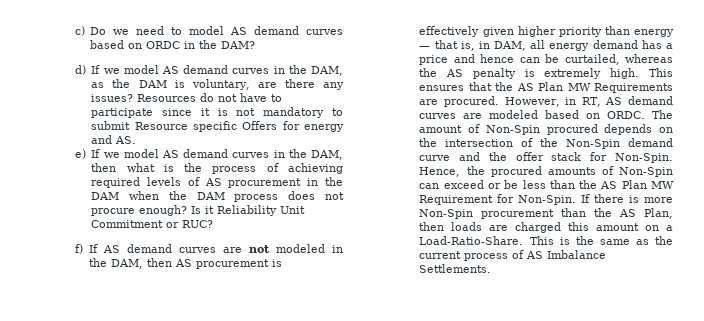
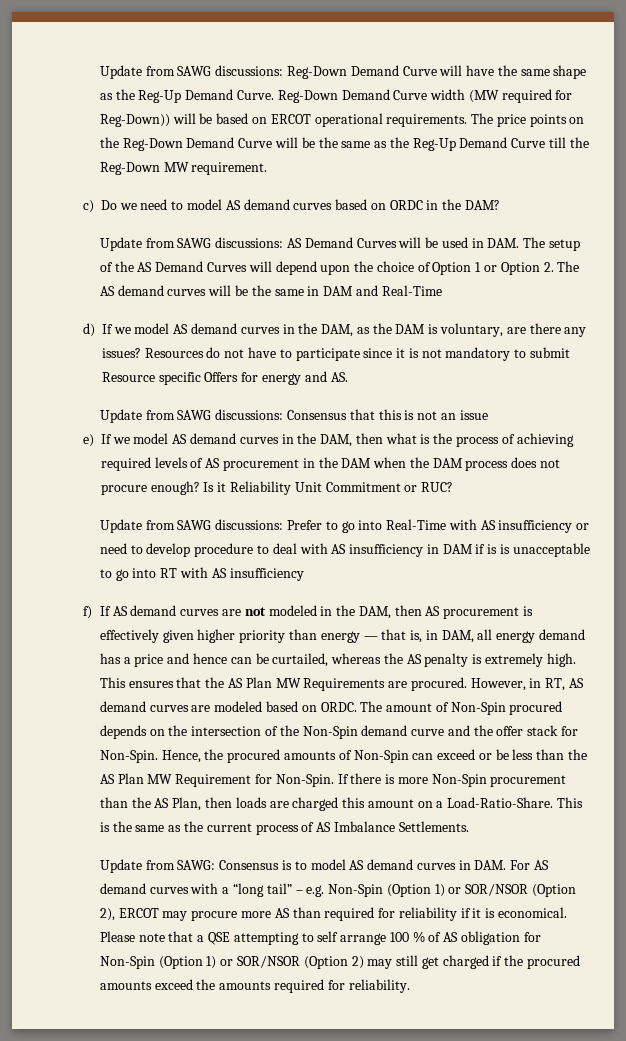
+ Update from SAWG discussions: Reg-Down Demand Curve will have the same shape as the Reg-Up Demand Curve. Reg-Down Demand Curve width (MW required for Reg-Down)) will be based on ERCOT operational requirements. The price points on the Reg-Down Demand Curve will be the same as the Reg-Up Demand Curve till the Reg-Down MW requirement.
+ Update from SAWG discussions: AS Demand Curves will be used in DAM. The setup of the AS Demand Curves will depend upon the choice of Option 1 or Option 2. The AS demand curves will be the same in DAM and Real-Time
+ Update from SAWG discussions: Consensus that this is not an issue
+ Update from SAWG discussions: Prefer to go into Real-Time with AS insufficiency or need to develop procedure to deal with AS insufficiency in DAM if is is unacceptable to go into RT with AS insufficiency
+ Update from SAWG: Consensus is to model AS demand curves in DAM. For AS demand curves with a “long tail” – e.g. Non-Spin (Option 1) or SOR/NSOR (Option 2), ERCOT may procure more AS than required for reliability if it is economical. Please note that a QSE attempting to self arrange 100 % of AS obligation for Non-Spin (Option 1) or SOR/NSOR (Option 2) may still get charged if the procured amounts exceed the amounts required for reliability.

